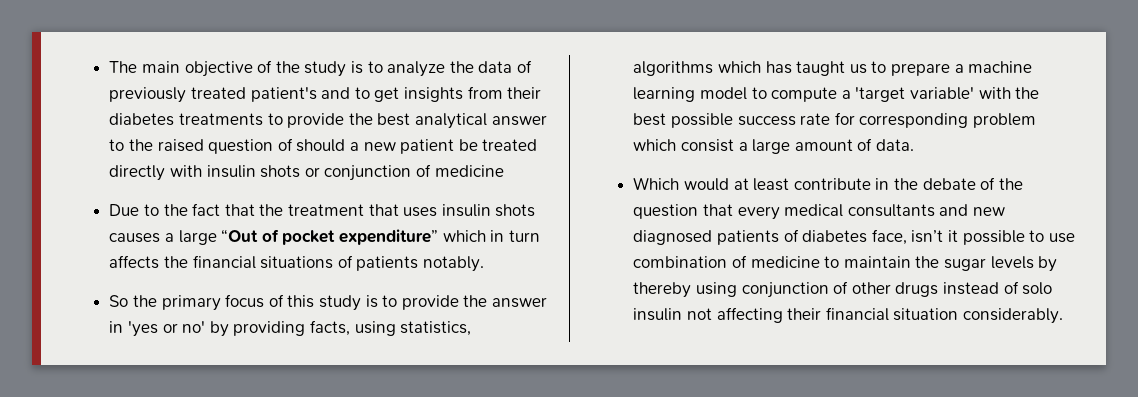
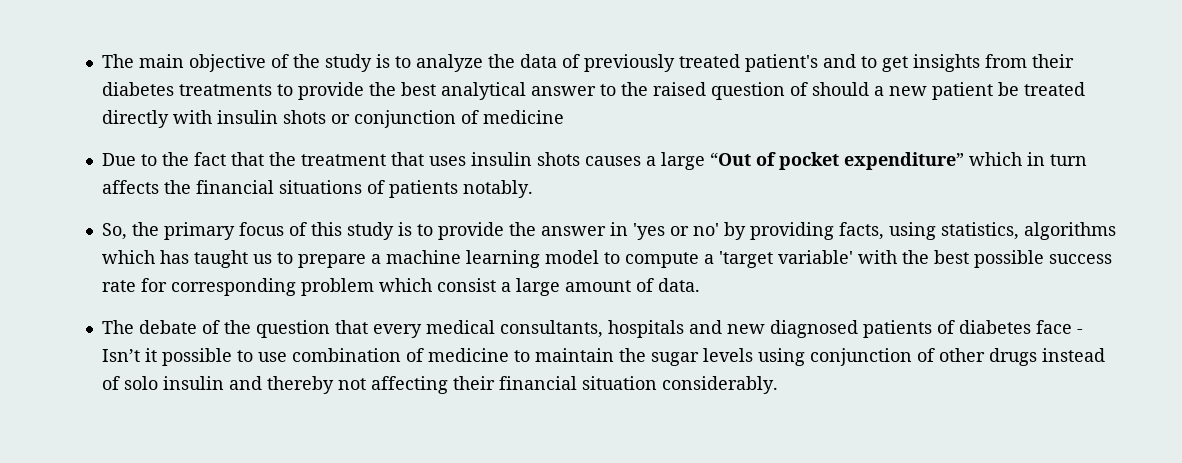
- So the primary focus of this study is to provide the answer in 'yes or no' by providing facts, using statistics, algorithms which has taught us to prepare a machine learning model to compute a 'target variable' with the best possible success rate for corresponding problem which consist a large amount of data.
+ So, the primary focus of this study is to provide the answer in 'yes or no' by providing facts, using statistics, algorithms which has taught us to prepare a machine learning model to compute a 'target variable' with the best possible success rate for corresponding problem which consist a large amount of data.
- Which would at least contribute in the debate of the question that every medical consultants and new diagnosed patients of diabetes face, isn’t it possible to use combination of medicine to maintain the sugar levels by thereby using conjunction of other drugs instead of solo insulin not affecting their financial situation considerably.
+ The debate of the question that every medical consultants, hospitals and new diagnosed patients of diabetes face - Isn’t it possible to use combination of medicine to maintain the sugar levels using conjunction of other drugs instead of solo insulin and thereby not affecting their financial situation considerably.

